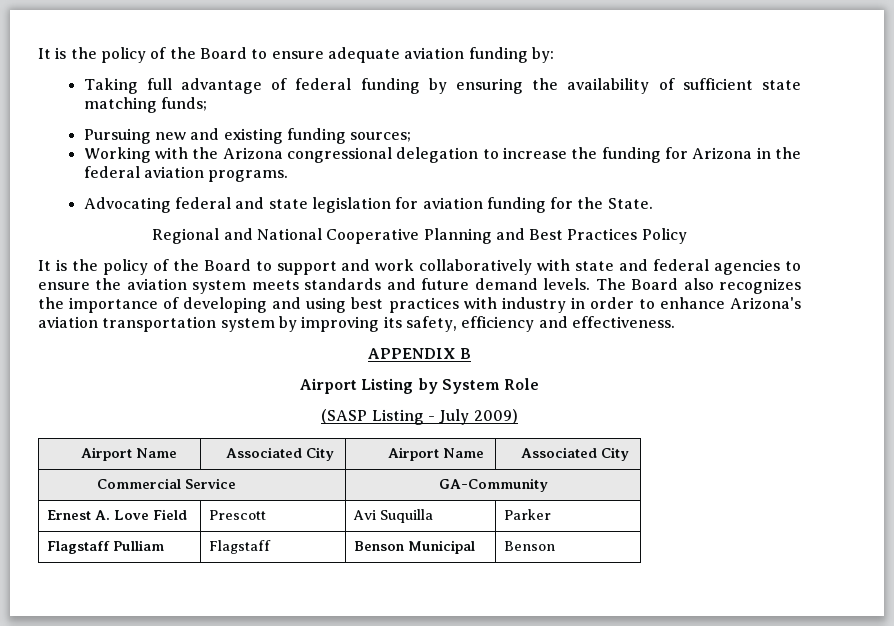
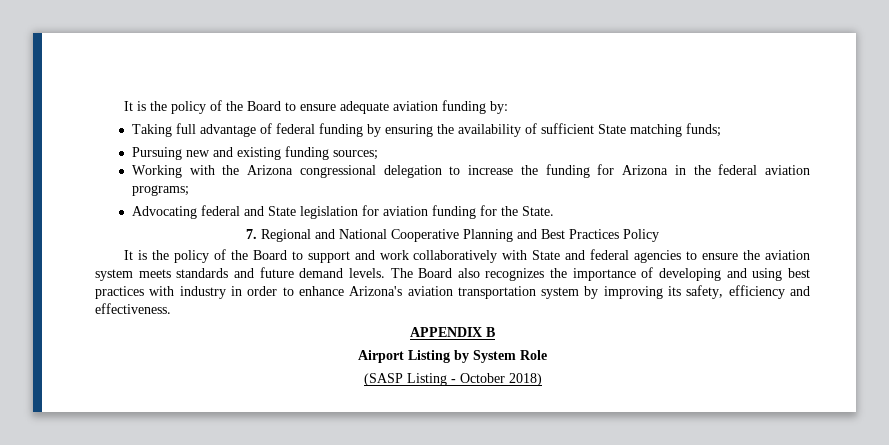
- Taking full advantage of federal funding by ensuring the availability of sufficient state matching funds;
+ Taking full advantage of federal funding by ensuring the availability of sufficient State matching funds;
- Working with the Arizona congressional delegation to increase the funding for Arizona in the federal aviation programs.
+ Working with the Arizona congressional delegation to increase the funding for Arizona in the federal aviation programs;
- Advocating federal and state legislation for aviation funding for the State.
+ Advocating federal and State legislation for aviation funding for the State.
- Regional and National Cooperative Planning and Best Practices Policy
+ 7. Regional and National Cooperative Planning and Best Practices Policy
- It is the policy of the Board to support and work collaboratively with state and federal agencies to ensure the aviation system meets standards and future demand levels.
+ It is the policy of the Board to support and work collaboratively with State and federal agencies to ensure the aviation system meets standards and future demand levels.
- (SASP Listing - July 2009)
- Airport Name | Associated City | Airport Name | Associated City
- Commercial Service | GA-Community
- Ernest A. Love Field | Prescott | Avi Suquilla | Parker
- Flagstaff Pulliam | Flagstaff | Benson Municipal | Benson
+ (SASP Listing - October 2018)

